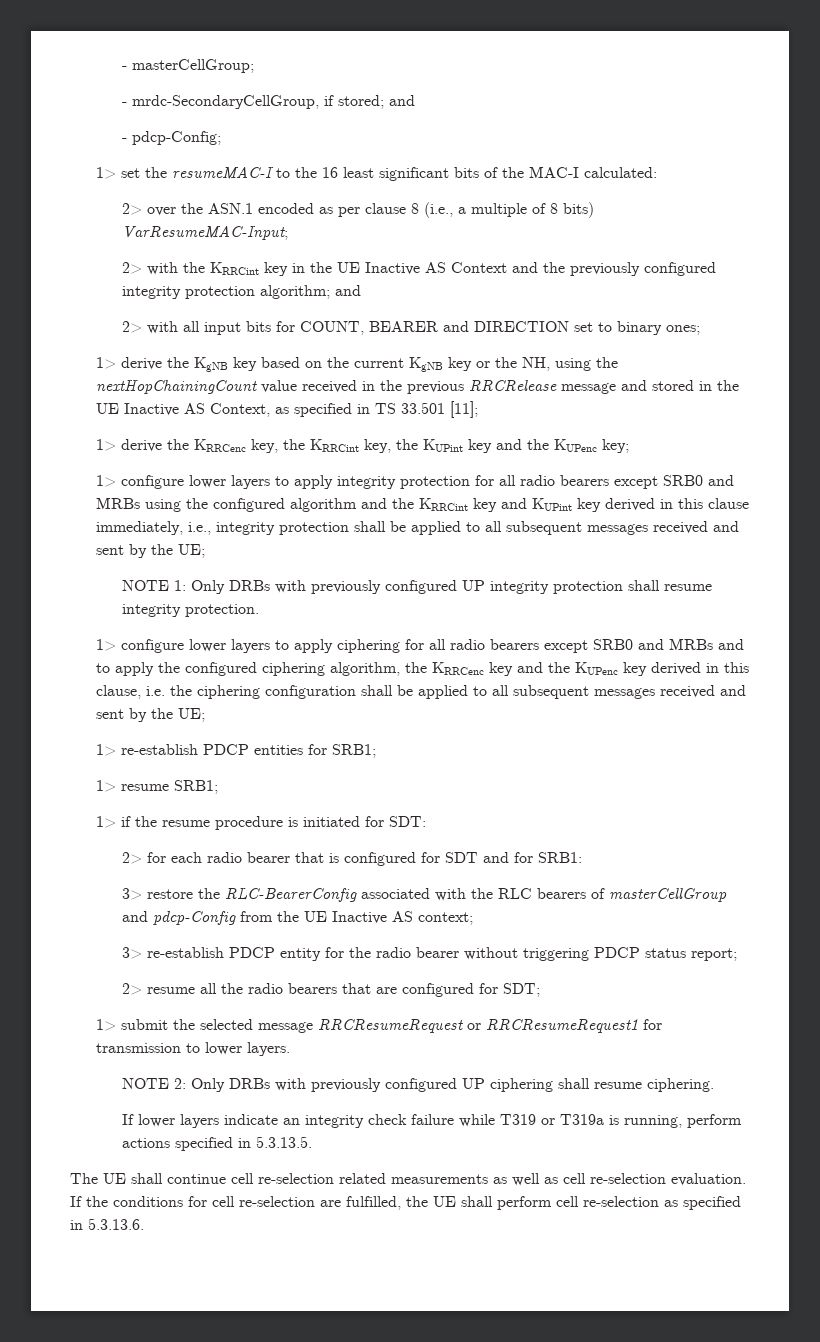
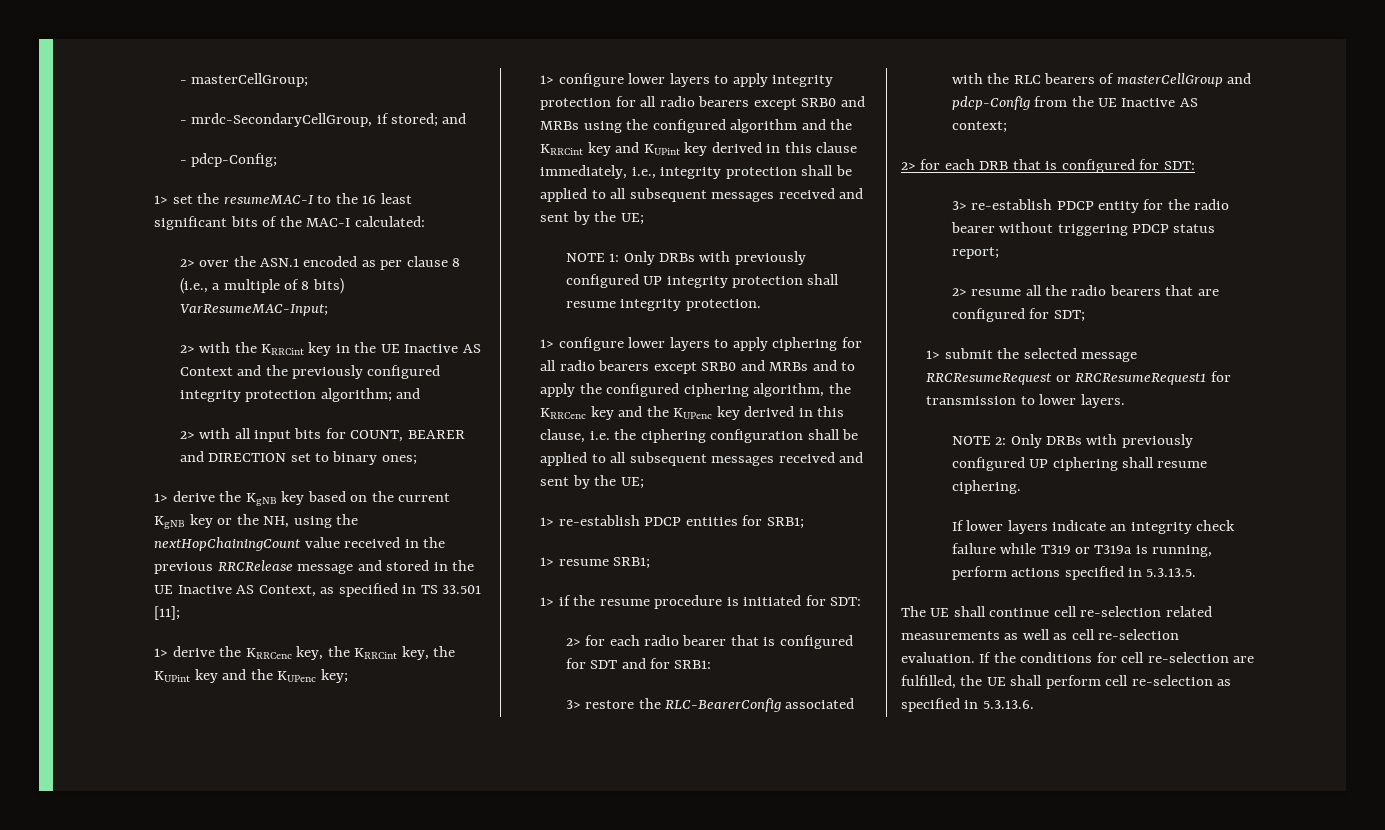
+ 2> for each DRB that is configured for SDT:

